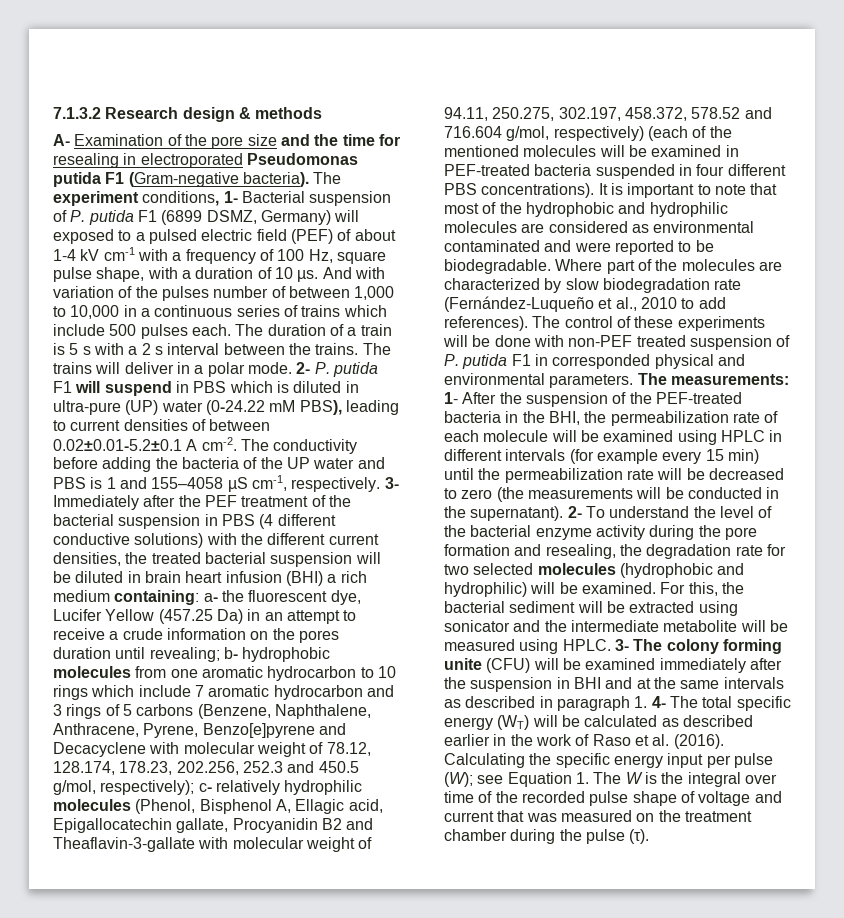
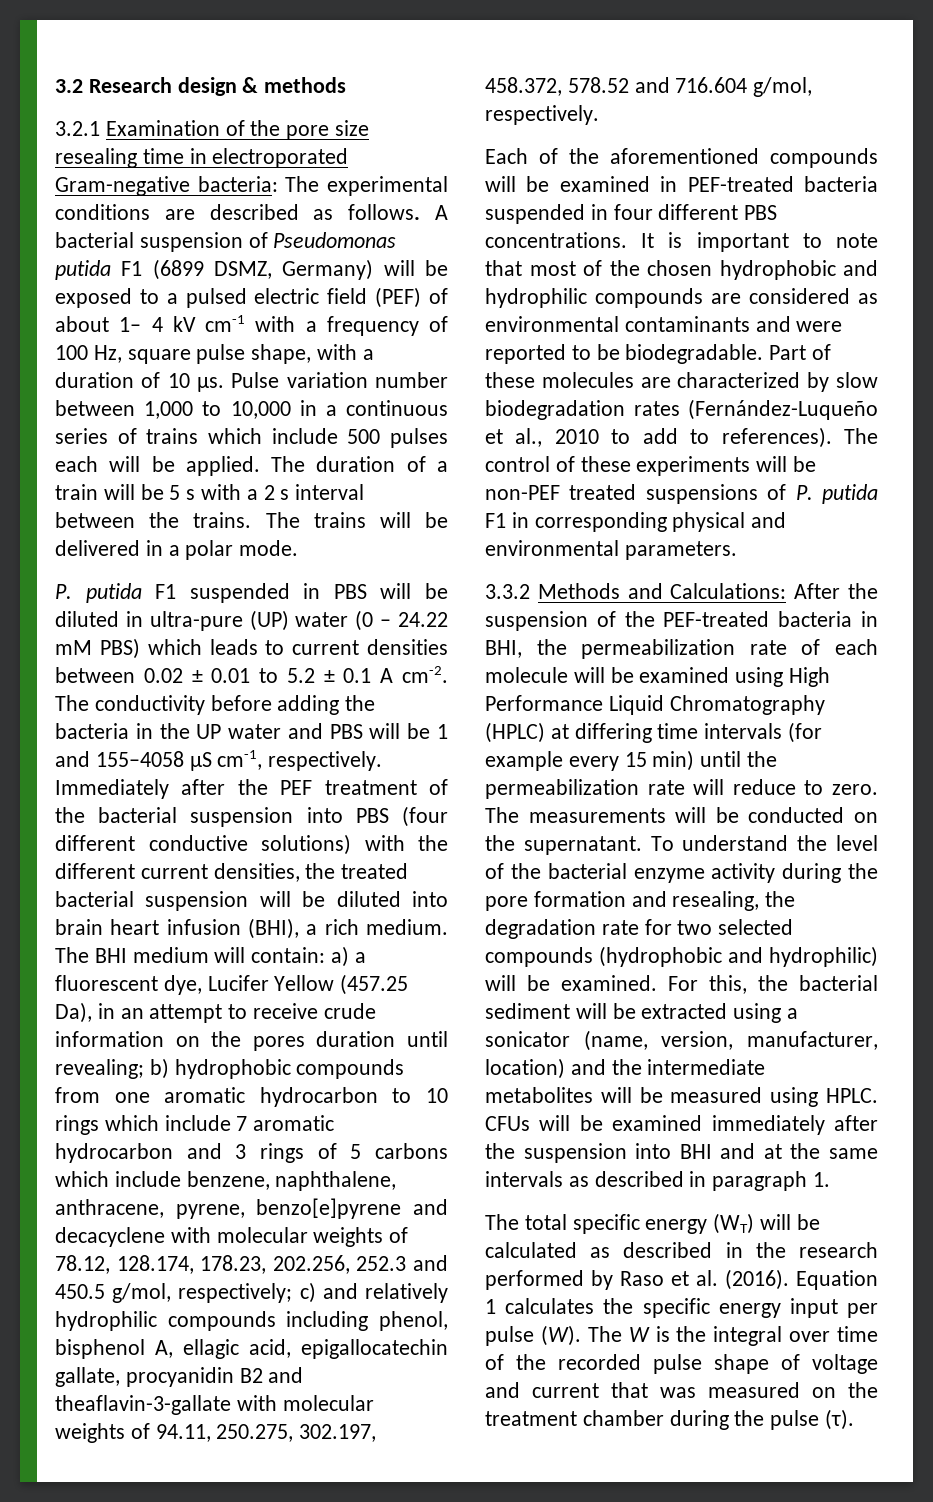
- 7.1.3.2 Research design & methods
+ 3.2 Research design & methods
- A- Examination of the pore size and the time for resealing in electroporated Pseudomonas putida F1 (Gram-negative bacteria). The experiment conditions, 1- Bacterial suspension of P. putida F1 (6899 DSMZ, Germany) will exposed to a pulsed electric field (PEF) of about 1-4 kV cm-1 with a frequency of 100 Hz, square pulse shape, with a duration of 10 µs.
+ 3.2.1 Examination of the pore size resealing time in electroporated Gram-negative bacteria: The experimental conditions are described as follows. A bacterial suspension of Pseudomonas putida F1 (6899 DSMZ, Germany) will be exposed to a pulsed electric field (PEF) of about 1– 4 kV cm-1 with a frequency of 100 Hz, square pulse shape, with a duration of 10 µs.
- And with variation of the pulses number of between 1,000 to 10,000 in a continuous series of trains which include 500 pulses each.
+ Pulse variation number between 1,000 to 10,000 in a continuous series of trains which include 500 pulses each will be applied.
- The duration of a train is 5 s with a 2 s interval between the trains.
+ The duration of a train will be 5 s with a 2 s interval between the trains.
- The trains will deliver in a polar mode. 2- P. putida F1 will suspend in PBS which is diluted in ultra-pure (UP) water (0-24.22 mM PBS), leading to current densities of between 0.02±0.01-5.2±0.1 A cm-2.
+ The trains will be delivered in a polar mode.
+ P. putida F1 suspended in PBS will be diluted in ultra-pure (UP) water (0 – 24.22 mM PBS) which leads to current densities between 0.02 ± 0.01 to 5.2 ± 0.1 A cm-2.
- The conductivity before adding the bacteria of the UP water and PBS is 1 and 155–4058 µS cm-1, respectively.
+ The conductivity before adding the bacteria in the UP water and PBS will be 1 and 155–4058 µS cm-1, respectively.
- 3- Immediately after the PEF treatment of the bacterial suspension in PBS (4 different conductive solutions) with the different current densities, the treated bacterial suspension will be diluted in brain heart infusion (BHI) a rich medium containing: a- the fluorescent dye, Lucifer Yellow (457.25 Da) in an attempt to receive a crude information on the pores duration until revealing;
+ Immediately after the PEF treatment of the bacterial suspension into PBS (four different conductive solutions) with the different current densities, the treated bacterial suspension will be diluted into brain heart infusion (BHI), a rich medium. The BHI medium will contain: a) a fluorescent dye, Lucifer Yellow (457.25 Da), in an attempt to receive crude information on the pores duration until revealing;
- b- hydrophobic molecules from one aromatic hydrocarbon to 10 rings which include 7 aromatic hydrocarbon and 3 rings of 5 carbons (Benzene, Naphthalene, Anthracene, Pyrene, Benzo[e]pyrene and Decacyclene with molecular weight of 78.12, 128.174, 178.23, 202.256, 252.3 and 450.5 g/mol, respectively); c- relatively hydrophilic molecules (Phenol, Bisphenol A, Ellagic acid, Epigallocatechin gallate, Procyanidin B2 and Theaflavin-3-gallate with molecular weight of 94.11, 250.275, 302.197, 458.372, 578.52 and 716.604 g/mol, respectively) (each of the mentioned molecules will be examined in PEF-treated bacteria suspended in four different PBS concentrations).
+ b) hydrophobic compounds from one aromatic hydrocarbon to 10 rings which include 7 aromatic hydrocarbon and 3 rings of 5 carbons which include benzene, naphthalene, anthracene, pyrene, benzo[e]pyrene and decacyclene with molecular weights of 78.12, 128.174, 178.23, 202.256, 252.3 and 450.5 g/mol, respectively; c) and relatively hydrophilic compounds including phenol, bisphenol A, ellagic acid, epigallocatechin gallate, procyanidin B2 and theaflavin-3-gallate with molecular weights of 94.11, 250.275, 302.197, 458.372, 578.52 and 716.604 g/mol, respectively.
+ Each of the aforementioned compounds will be examined in PEF-treated bacteria suspended in four different PBS concentrations.
- It is important to note that most of the hydrophobic and hydrophilic molecules are considered as environmental contaminated and were reported to be biodegradable.
+ It is important to note that most of the chosen hydrophobic and hydrophilic compounds are considered as environmental contaminants and were reported to be biodegradable.
- Where part of the molecules are characterized by slow biodegradation rate (Fernández-Luqueño et al., 2010 to add references).
+ Part of these molecules are characterized by slow biodegradation rates (Fernández-Luqueño et al., 2010 to add to references).
- The control of these experiments will be done with non-PEF treated suspension of P. putida F1 in corresponded physical and environmental parameters. The measurements: 1- After the suspension of the PEF-treated bacteria in the BHI, the permeabilization rate of each molecule will be examined using HPLC in different intervals (for example every 15 min) until the permeabilization rate will be decreased to zero (the measurements will be conducted in the supernatant). 2- To understand the level of the bacterial enzyme activity during the pore formation and resealing, the degradation rate for two selected molecules (hydrophobic and hydrophilic) will be examined.
+ The control of these experiments will be non-PEF treated suspensions of P. putida F1 in corresponding physical and environmental parameters.
+ 3.3.2 Methods and Calculations: After the suspension of the PEF-treated bacteria in BHI, the permeabilization rate of each molecule will be examined using High Performance Liquid Chromatography (HPLC) at differing time intervals (for example every 15 min) until the permeabilization rate will reduce to zero. The measurements will be conducted on the supernatant. To understand the level of the bacterial enzyme activity during the pore formation and resealing, the degradation rate for two selected compounds (hydrophobic and hydrophilic) will be examined.
- For this, the bacterial sediment will be extracted using sonicator and the intermediate metabolite will be measured using HPLC.
+ For this, the bacterial sediment will be extracted using a sonicator (name, version, manufacturer, location) and the intermediate metabolites will be measured using HPLC.
- 3- The colony forming unite (CFU) will be examined immediately after the suspension in BHI and at the same intervals as described in paragraph 1. 4- The total specific energy (WT) will be calculated as described earlier in the work of Raso et al. (2016).
+ CFUs will be examined immediately after the suspension into BHI and at the same intervals as described in paragraph 1.
+ The total specific energy (WT) will be calculated as described in the research performed by Raso et al. (2016).
- Calculating the specific energy input per pulse (W); see Equation 1. The W is the integral over time of the recorded pulse shape of voltage and current that was measured on the treatment chamber during the pulse (τ).
+ Equation 1 calculates the specific energy input per pulse (W). The W is the integral over time of the recorded pulse shape of voltage and current that was measured on the treatment chamber during the pulse (τ).

